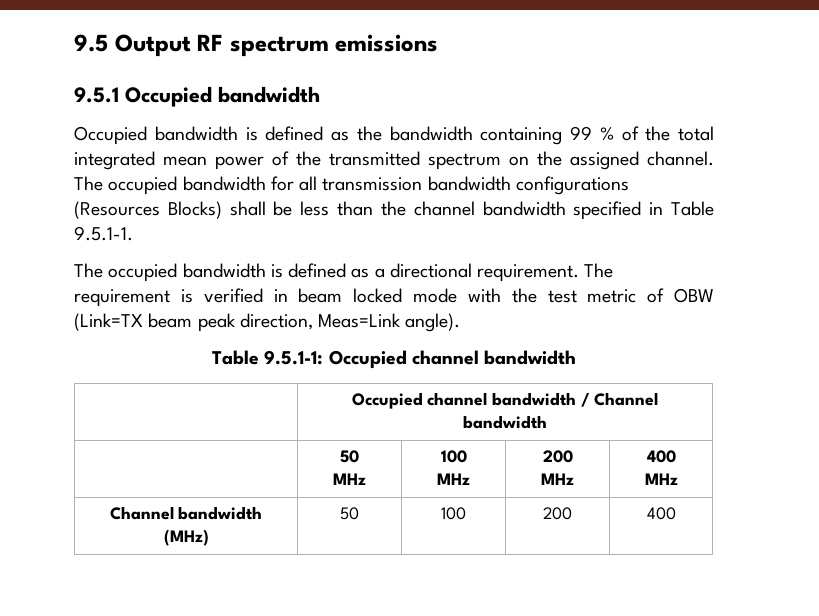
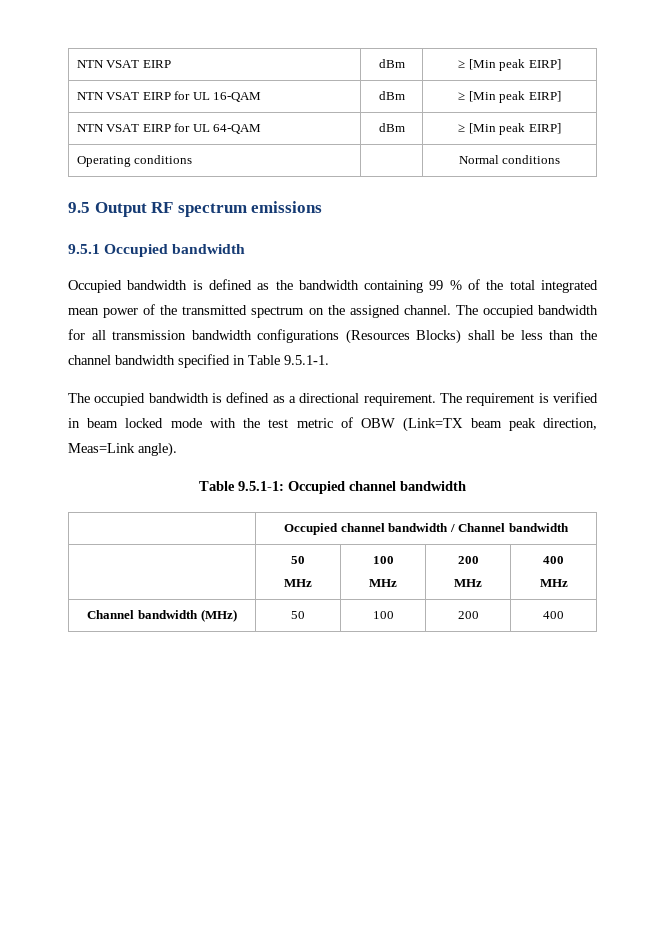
+ NTN VSAT EIRP | dBm | ≥ [Min peak EIRP]
+ NTN VSAT EIRP for UL 16-QAM | dBm | ≥ [Min peak EIRP]
+ NTN VSAT EIRP for UL 64-QAM | dBm | ≥ [Min peak EIRP]
+ Operating conditions | | Normal conditions

